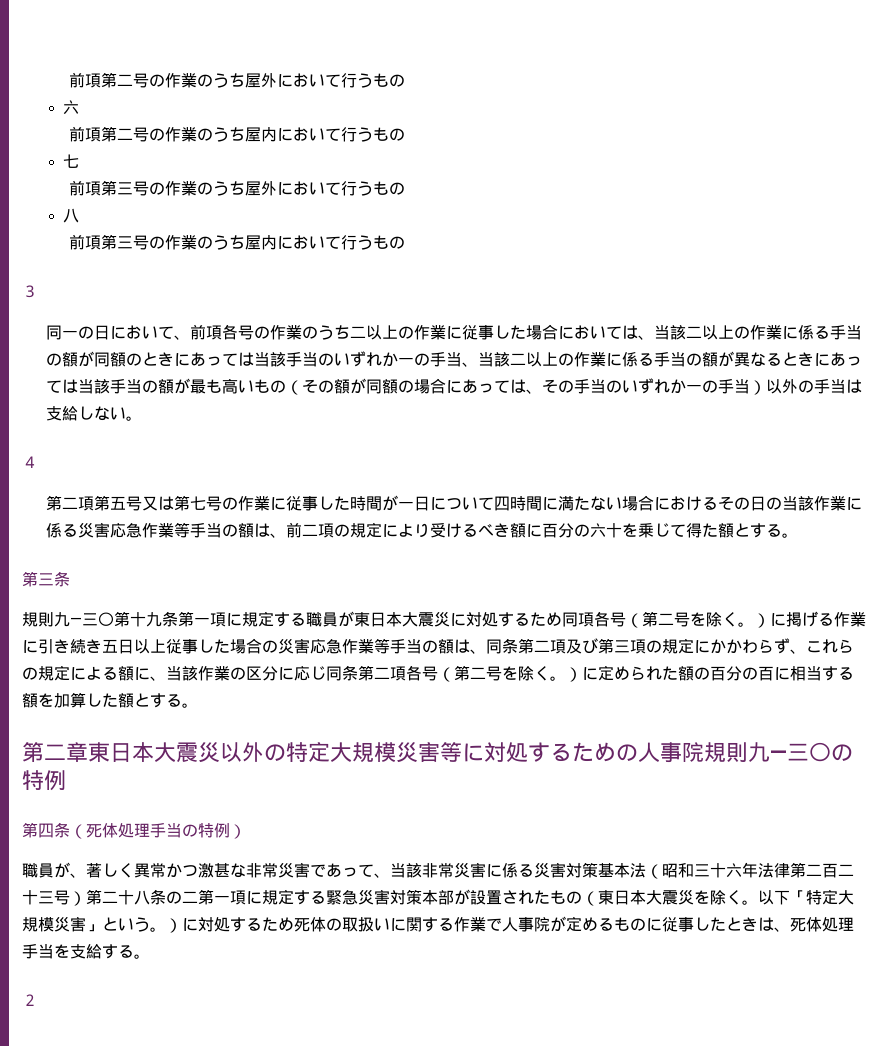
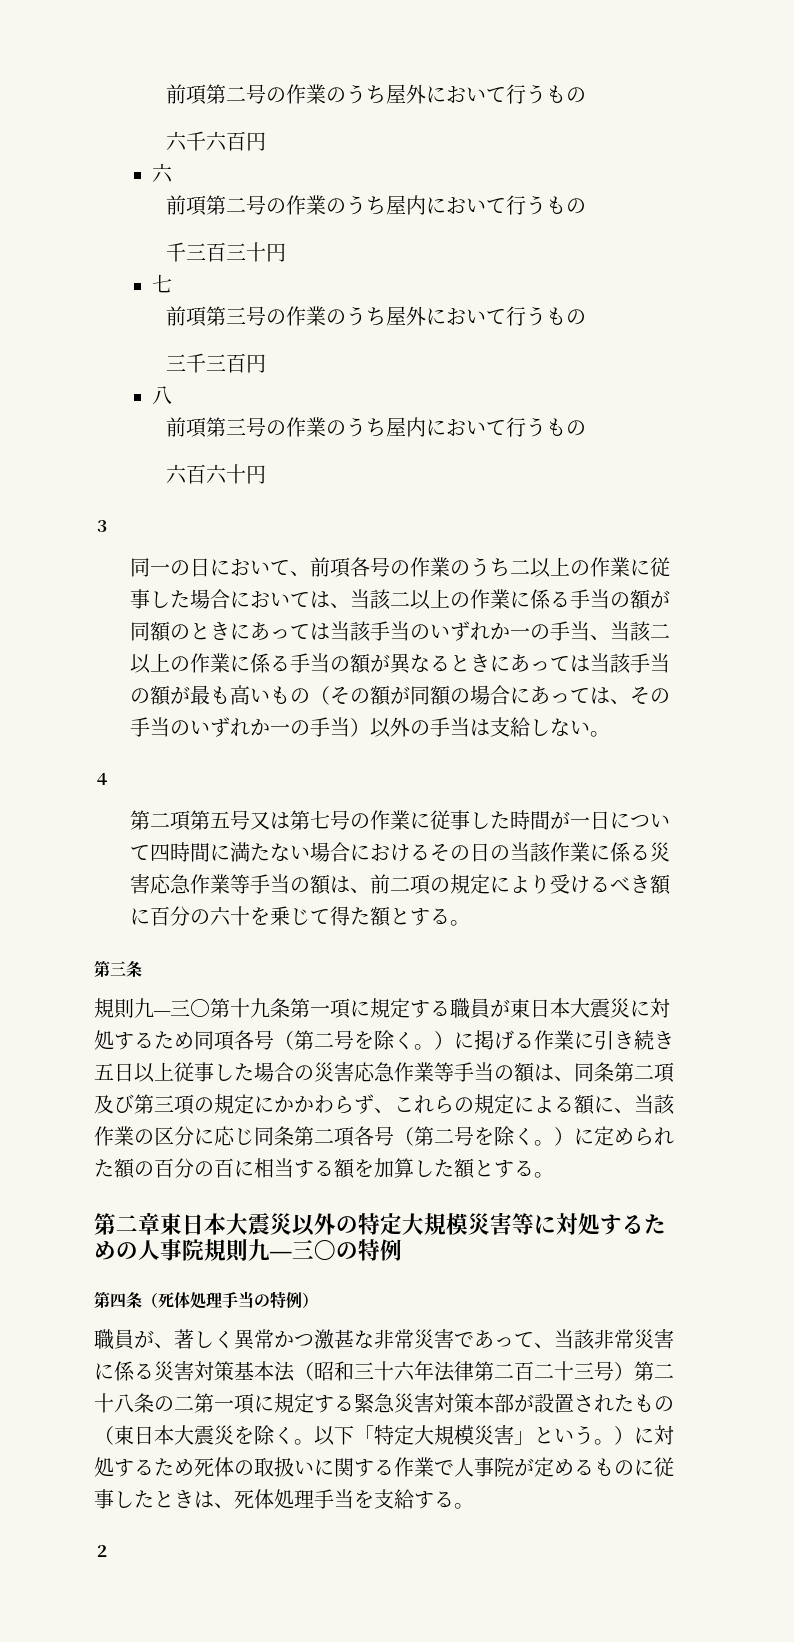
+ 六千六百円
+ 千三百三十円
+ 三千三百円
+ 六百六十円

